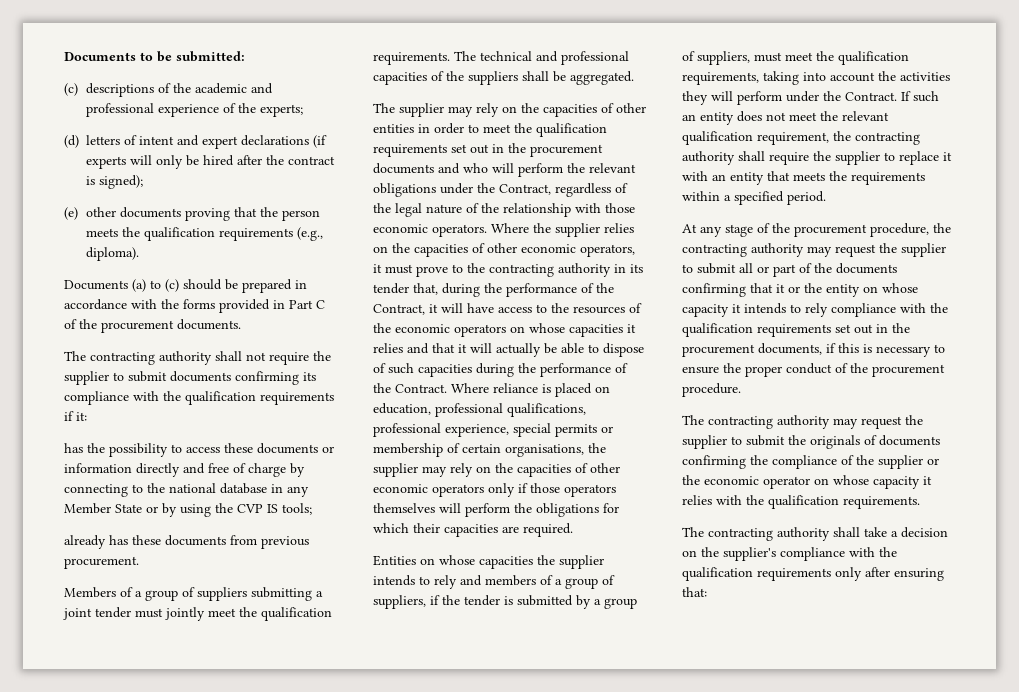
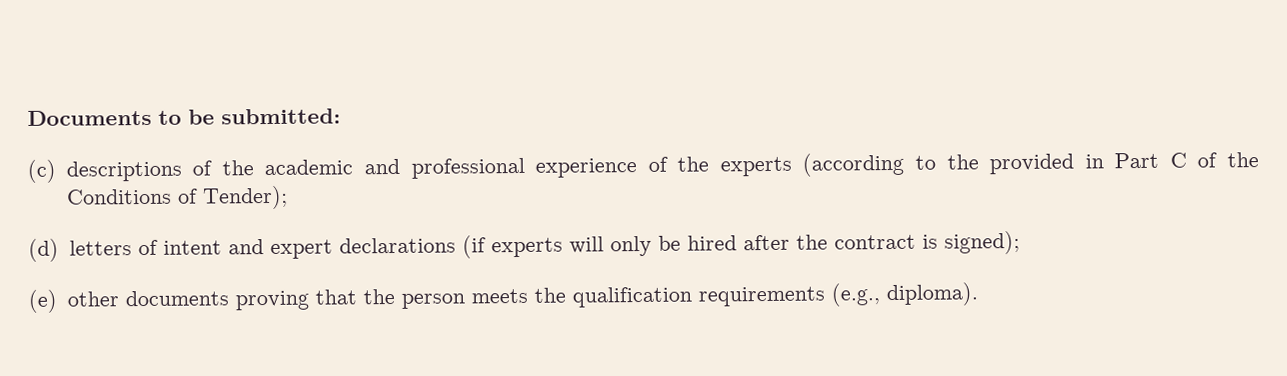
- (c) descriptions of the academic and professional experience of the experts;
+ (c) descriptions of the academic and professional experience of the experts (according to the provided in Part C of the Conditions of Tender);
- Documents (a) to (c) should be prepared in accordance with the forms provided in Part C of the procurement documents.
- The contracting authority shall not require the supplier to submit documents confirming its compliance with the qualification requirements if it:
- has the possibility to access these documents or information directly and free of charge by connecting to the national database in any Member State or by using the CVP IS tools;
- already has these documents from previous procurement.
- Members of a group of suppliers submitting a joint tender must jointly meet the qualification requirements. The technical and professional capacities of the suppliers shall be aggregated.
- The supplier may rely on the capacities of other entities in order to meet the qualification requirements set out in the procurement documents and who will perform the relevant obligations under the Contract, regardless of the legal nature of the relationship with those economic operators. Where the supplier relies on the capacities of other economic operators, it must prove to the contracting authority in its tender that, during the performance of the Contract, it will have access to the resources of the economic operators on whose capacities it relies and that it will actually be able to dispose of such capacities during the performance of the Contract. Where reliance is placed on education, professional qualifications, professional experience, special permits or membership of certain organisations, the supplier may rely on the capacities of other economic operators only if those operators themselves will perform the obligations for which their capacities are required.
- Entities on whose capacities the supplier intends to rely and members of a group of suppliers, if the tender is submitted by a group of suppliers, must meet the qualification requirements, taking into account the activities they will perform under the Contract. If such an entity does not meet the relevant qualification requirement, the contracting authority shall require the supplier to replace it with an entity that meets the requirements within a specified period.
- At any stage of the procurement procedure, the contracting authority may request the supplier to submit all or part of the documents confirming that it or the entity on whose capacity it intends to rely compliance with the qualification requirements set out in the procurement documents, if this is necessary to ensure the proper conduct of the procurement procedure.
- The contracting authority may request the supplier to submit the originals of documents confirming the compliance of the supplier or the economic operator on whose capacity it relies with the qualification requirements.
- The contracting authority shall take a decision on the supplier's compliance with the qualification requirements only after ensuring that:

